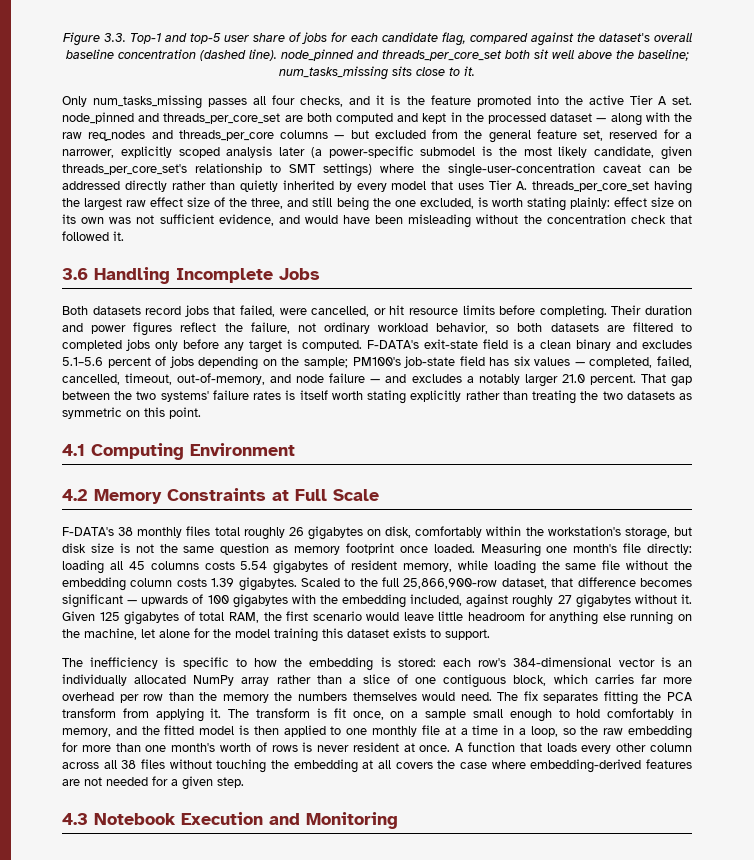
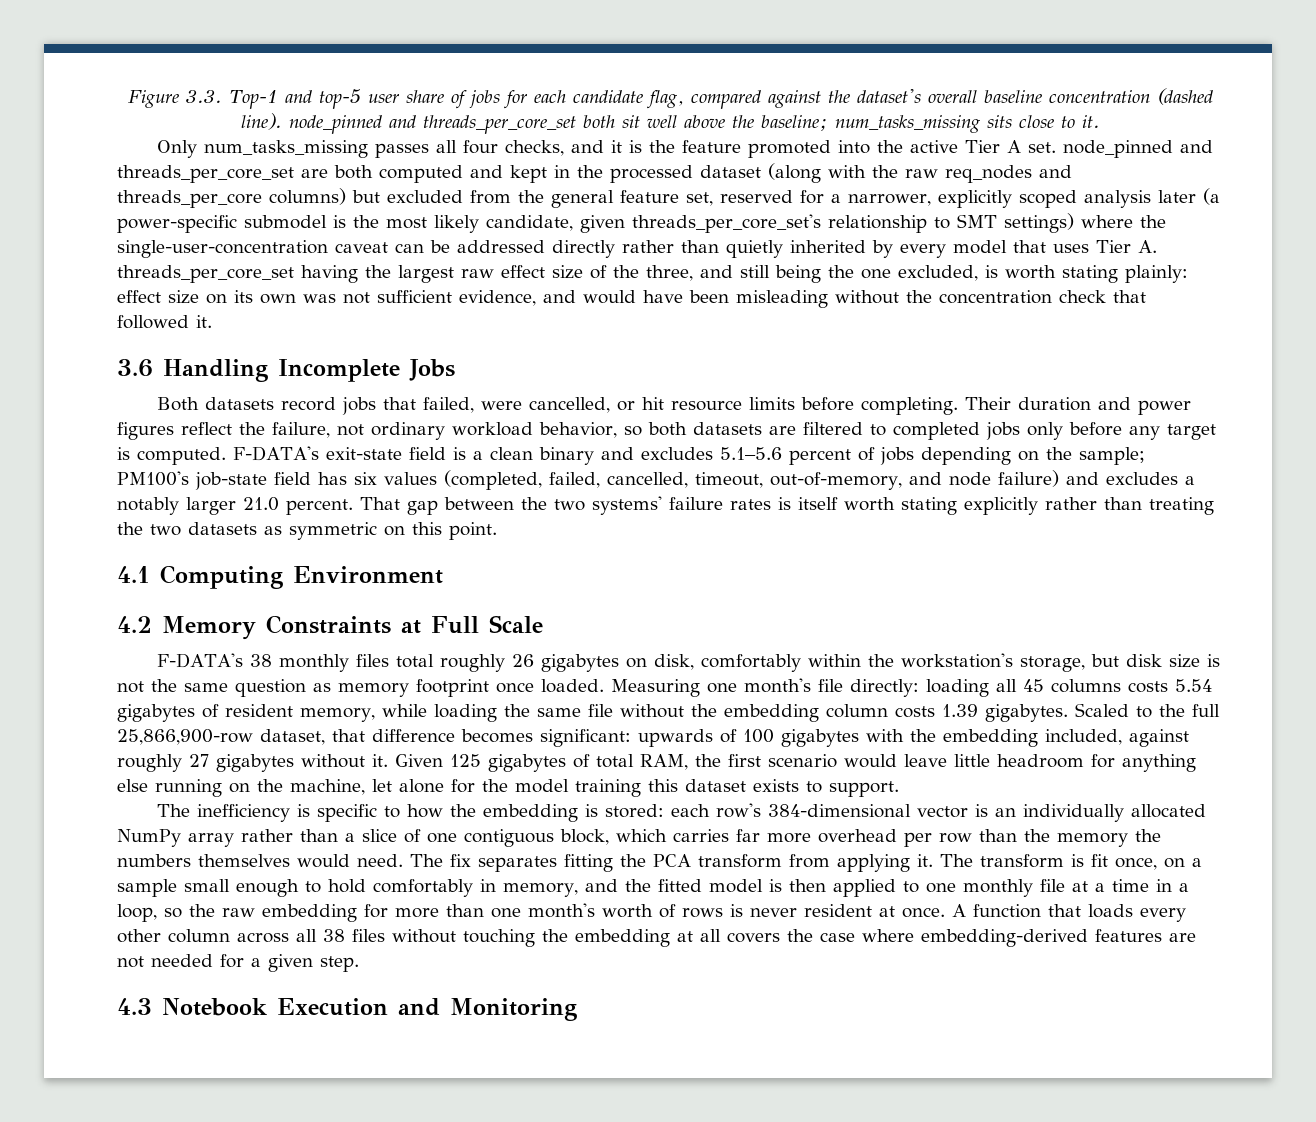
- Only num_tasks_missing passes all four checks, and it is the feature promoted into the active Tier A set. node_pinned and threads_per_core_set are both computed and kept in the processed dataset — along with the raw req_nodes and threads_per_core columns — but excluded from the general feature set, reserved for a narrower, explicitly scoped analysis later (a power-specific submodel is the most likely candidate, given threads_per_core_set's relationship to SMT settings) where the single-user-concentration caveat can be addressed directly rather than quietly inherited by every model that uses Tier A. threads_per_core_set having the largest raw effect size of the three, and still being the one excluded, is worth stating plainly:
+ Only num_tasks_missing passes all four checks, and it is the feature promoted into the active Tier A set. node_pinned and threads_per_core_set are both computed and kept in the processed dataset (along with the raw req_nodes and threads_per_core columns) but excluded from the general feature set, reserved for a narrower, explicitly scoped analysis later (a power-specific submodel is the most likely candidate, given threads_per_core_set's relationship to SMT settings) where the single-user-concentration caveat can be addressed directly rather than quietly inherited by every model that uses Tier A. threads_per_core_set having the largest raw effect size of the three, and still being the one excluded, is worth stating plainly:
- F-DATA's exit-state field is a clean binary and excludes 5.1–5.6 percent of jobs depending on the sample; PM100's job-state field has six values — completed, failed, cancelled, timeout, out-of-memory, and node failure — and excludes a notably larger 21.0 percent.
+ F-DATA's exit-state field is a clean binary and excludes 5.1–5.6 percent of jobs depending on the sample; PM100's job-state field has six values (completed, failed, cancelled, timeout, out-of-memory, and node failure) and excludes a notably larger 21.0 percent.
- Scaled to the full 25,866,900-row dataset, that difference becomes significant — upwards of 100 gigabytes with the embedding included, against roughly 27 gigabytes without it.
+ Scaled to the full 25,866,900-row dataset, that difference becomes significant: upwards of 100 gigabytes with the embedding included, against roughly 27 gigabytes without it.

